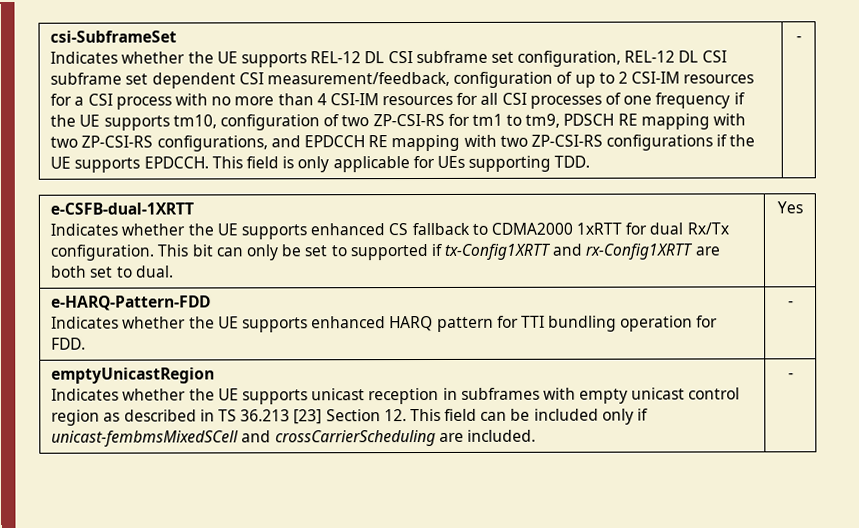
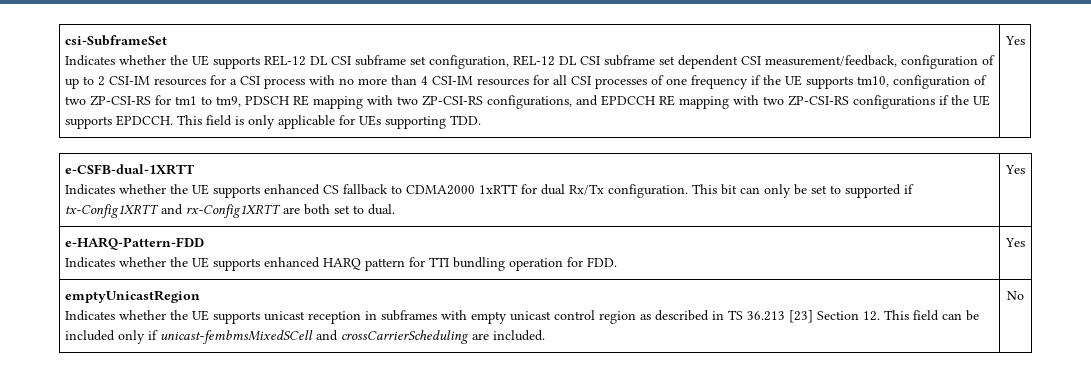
- This field is only applicable for UEs supporting TDD. | -
+ This field is only applicable for UEs supporting TDD. | Yes
  e-HARQ-Pattern-FDD
- Indicates whether the UE supports enhanced HARQ pattern for TTI bundling operation for FDD. | -
+ Indicates whether the UE supports enhanced HARQ pattern for TTI bundling operation for FDD. | Yes
  emptyUnicastRegion
- Indicates whether the UE supports unicast reception in subframes with empty unicast control region as described in TS 36.213 [23] Section 12. This field can be included only if unicast-fembmsMixedSCell and crossCarrierScheduling are included. | -
+ Indicates whether the UE supports unicast reception in subframes with empty unicast control region as described in TS 36.213 [23] Section 12. This field can be included only if unicast-fembmsMixedSCell and crossCarrierScheduling are included. | No

